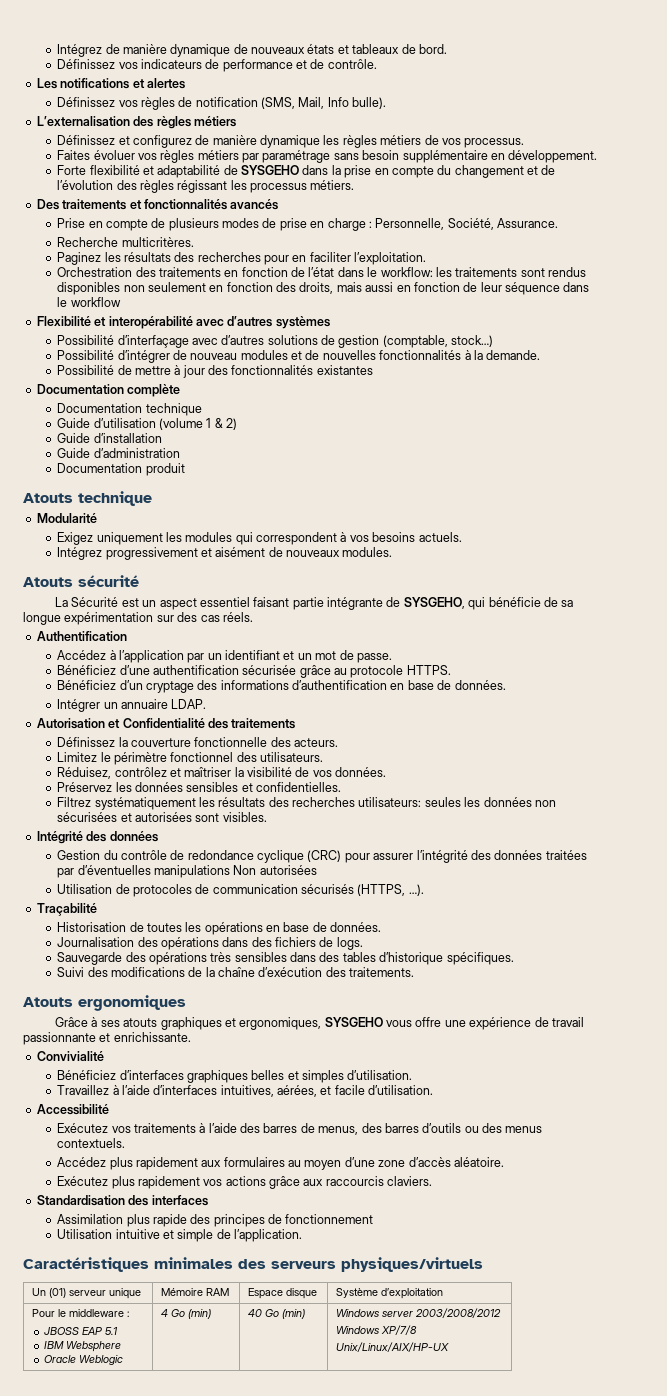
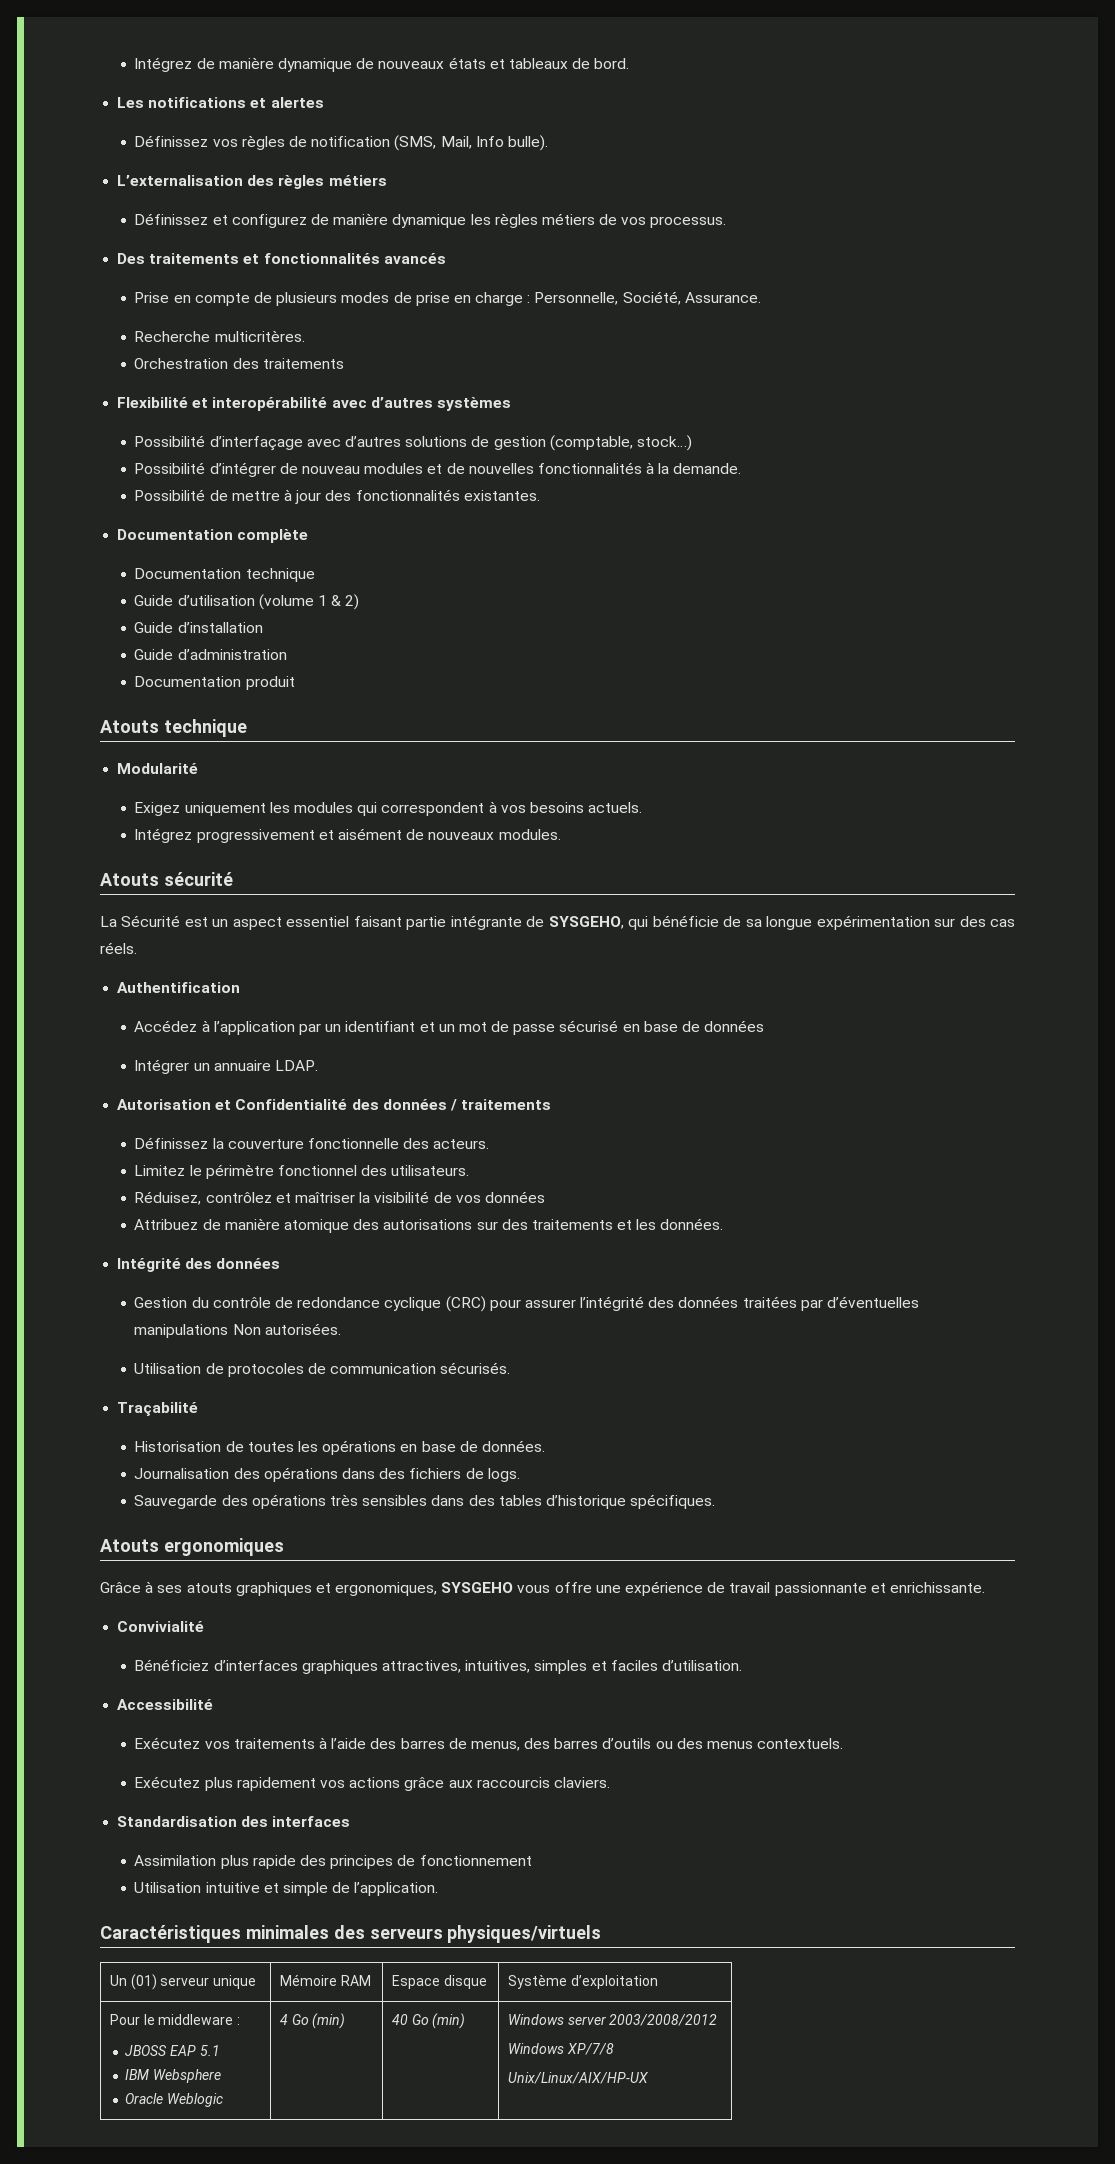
- Définissez vos indicateurs de performance et de contrôle.
- Faites évoluer vos règles métiers par paramétrage sans besoin supplémentaire en développement.
- Forte flexibilité et adaptabilité de SYSGEHO dans la prise en compte du changement et de l’évolution des règles régissant les processus métiers.
- Paginez les résultats des recherches pour en faciliter l’exploitation.
- Orchestration des traitements en fonction de l’état dans le workflow: les traitements sont rendus disponibles non seulement en fonction des droits, mais aussi en fonction de leur séquence dans le workflow
+ Orchestration des traitements
- Possibilité de mettre à jour des fonctionnalités existantes
+ Possibilité de mettre à jour des fonctionnalités existantes.
- Accédez à l’application par un identifiant et un mot de passe.
- Bénéficiez d’une authentification sécurisée grâce au protocole HTTPS.
- Bénéficiez d’un cryptage des informations d’authentification en base de données.
+ Accédez à l’application par un identifiant et un mot de passe sécurisé en base de données
- Autorisation et Confidentialité des traitements
+ Autorisation et Confidentialité des données / traitements
- Réduisez, contrôlez et maîtriser la visibilité de vos données.
- Préservez les données sensibles et confidentielles.
- Filtrez systématiquement les résultats des recherches utilisateurs: seules les données non sécurisées et autorisées sont visibles.
+ Réduisez, contrôlez et maîtriser la visibilité de vos données
+ Attribuez de manière atomique des autorisations sur des traitements et les données.
- Gestion du contrôle de redondance cyclique (CRC) pour assurer l’intégrité des données traitées par d’éventuelles manipulations Non autorisées
+ Gestion du contrôle de redondance cyclique (CRC) pour assurer l’intégrité des données traitées par d’éventuelles manipulations Non autorisées.
- Utilisation de protocoles de communication sécurisés (HTTPS, …).
+ Utilisation de protocoles de communication sécurisés.
- Suivi des modifications de la chaîne d’exécution des traitements.
- Bénéficiez d’interfaces graphiques belles et simples d’utilisation.
- Travaillez à l’aide d’interfaces intuitives, aérées, et facile d’utilisation.
+ Bénéficiez d’interfaces graphiques attractives, intuitives, simples et faciles d’utilisation.
- Accédez plus rapidement aux formulaires au moyen d’une zone d’accès aléatoire.

